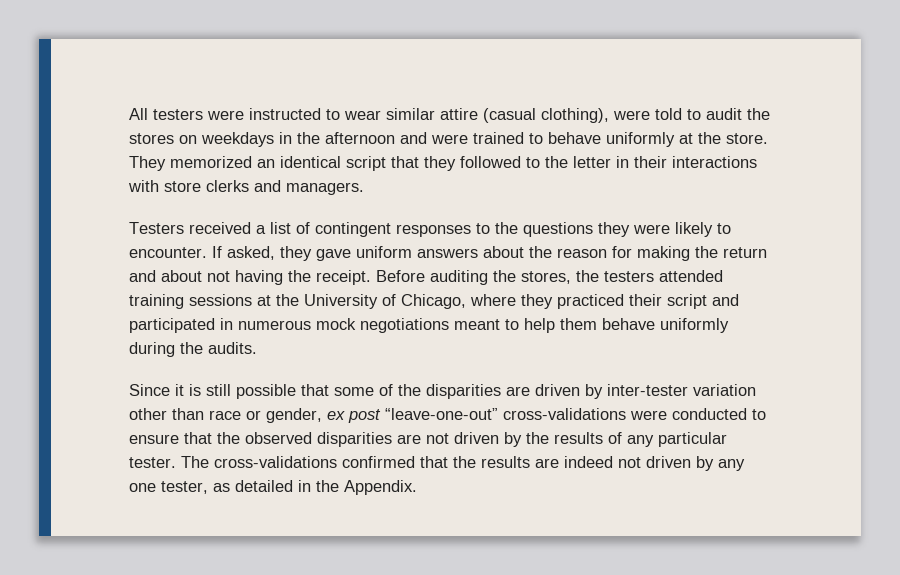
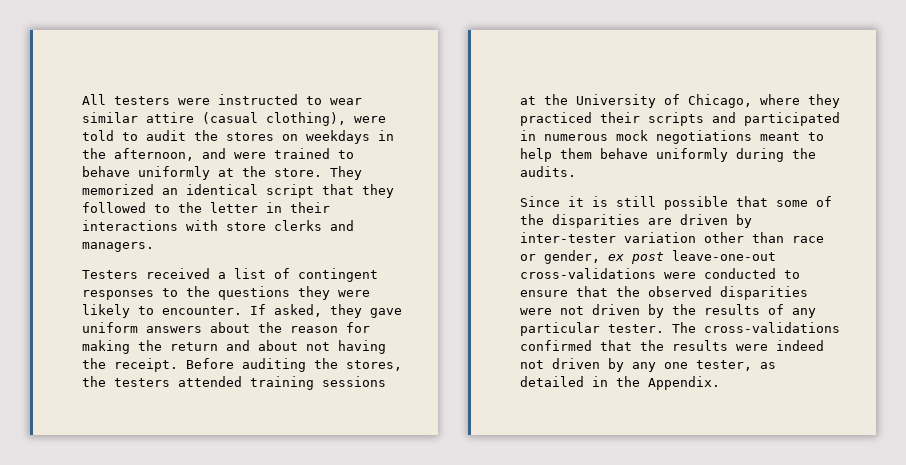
- All testers were instructed to wear similar attire (casual clothing), were told to audit the stores on weekdays in the afternoon and were trained to behave uniformly at the store.
+ All testers were instructed to wear similar attire (casual clothing), were told to audit the stores on weekdays in the afternoon, and were trained to behave uniformly at the store.
- Before auditing the stores, the testers attended training sessions at the University of Chicago, where they practiced their script and participated in numerous mock negotiations meant to help them behave uniformly during the audits.
+ Before auditing the stores, the testers attended training sessions at the University of Chicago, where they practiced their scripts and participated in numerous mock negotiations meant to help them behave uniformly during the audits.
- Since it is still possible that some of the disparities are driven by inter-tester variation other than race or gender, ex post “leave-one-out” cross-validations were conducted to ensure that the observed disparities are not driven by the results of any particular tester.
+ Since it is still possible that some of the disparities are driven by inter-tester variation other than race or gender, ex post leave-one-out cross-validations were conducted to ensure that the observed disparities were not driven by the results of any particular tester.
- The cross-validations confirmed that the results are indeed not driven by any one tester, as detailed in the Appendix.
+ The cross-validations confirmed that the results were indeed not driven by any one tester, as detailed in the Appendix.

